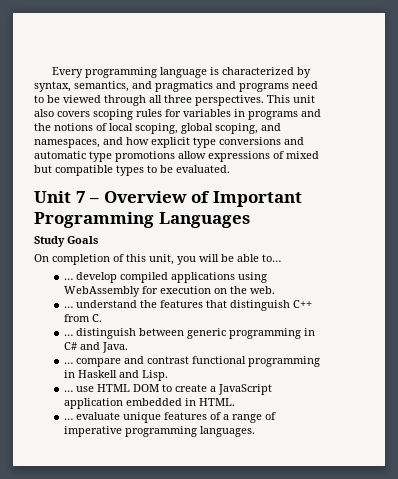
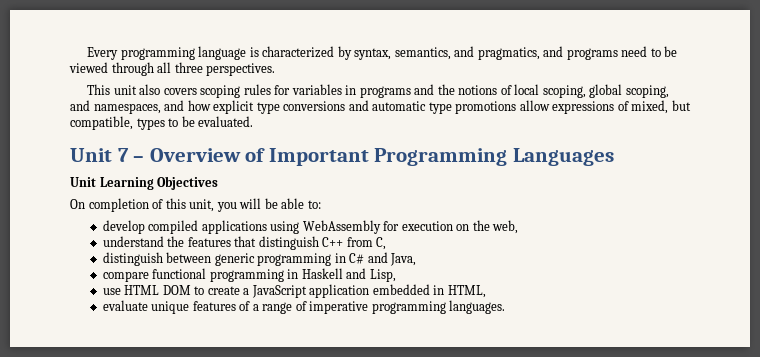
- Every programming language is characterized by syntax, semantics, and pragmatics and programs need to be viewed through all three perspectives. This unit also covers scoping rules for variables in programs and the notions of local scoping, global scoping, and namespaces, and how explicit type conversions and automatic type promotions allow expressions of mixed but compatible types to be evaluated.
+ Every programming language is characterized by syntax, semantics, and pragmatics, and programs need to be viewed through all three perspectives.
+ This unit also covers scoping rules for variables in programs and the notions of local scoping, global scoping, and namespaces, and how explicit type conversions and automatic type promotions allow expressions of mixed, but compatible, types to be evaluated.
- Study Goals
+ Unit Learning Objectives
- On completion of this unit, you will be able to…
- … develop compiled applications using WebAssembly for execution on the web.
- … understand the features that distinguish C++ from C.
- … distinguish between generic programming in C# and Java.
- … compare and contrast functional programming in Haskell and Lisp.
- … use HTML DOM to create a JavaScript application embedded in HTML.
- … evaluate unique features of a range of imperative programming languages.
+ On completion of this unit, you will be able to:
+ develop compiled applications using WebAssembly for execution on the web,
+ understand the features that distinguish C++ from C,
+ distinguish between generic programming in C# and Java,
+ compare functional programming in Haskell and Lisp,
+ use HTML DOM to create a JavaScript application embedded in HTML,
+ evaluate unique features of a range of imperative programming languages.

